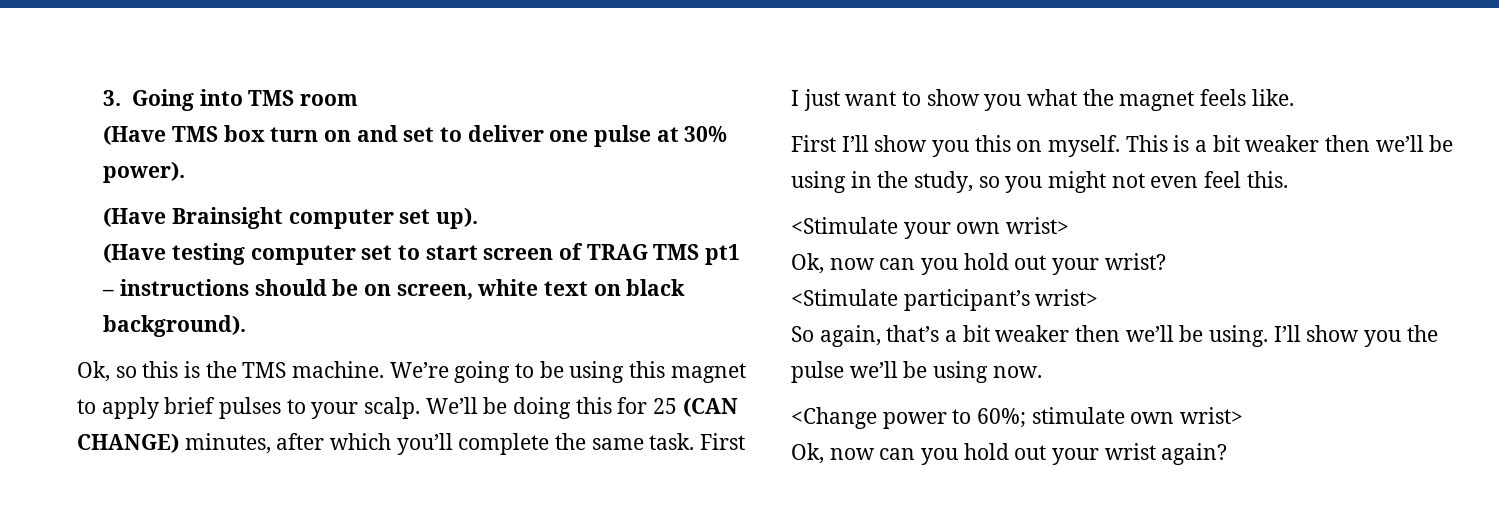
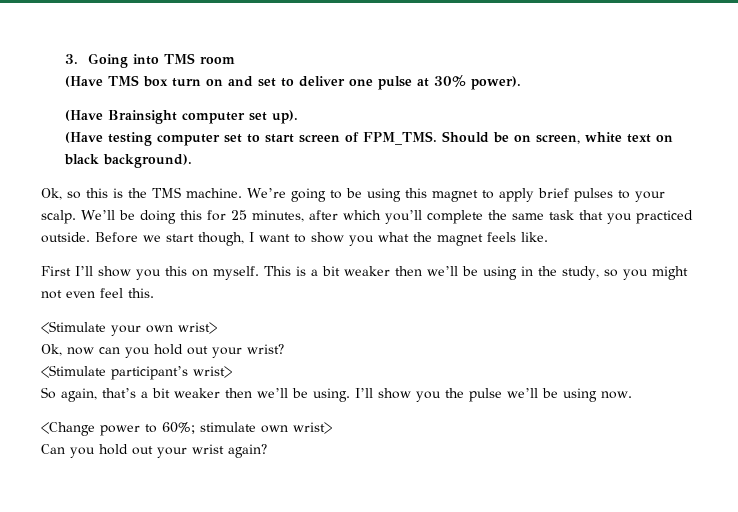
- (Have testing computer set to start screen of TRAG TMS pt1 – instructions should be on screen, white text on black background).
+ (Have testing computer set to start screen of FPM_TMS. Should be on screen, white text on black background).
- We’ll be doing this for 25 (CAN CHANGE) minutes, after which you’ll complete the same task. First I just want to show you what the magnet feels like.
+ We’ll be doing this for 25 minutes, after which you’ll complete the same task that you practiced outside. Before we start though, I want to show you what the magnet feels like.
- Ok, now can you hold out your wrist again?
+ Can you hold out your wrist again?

